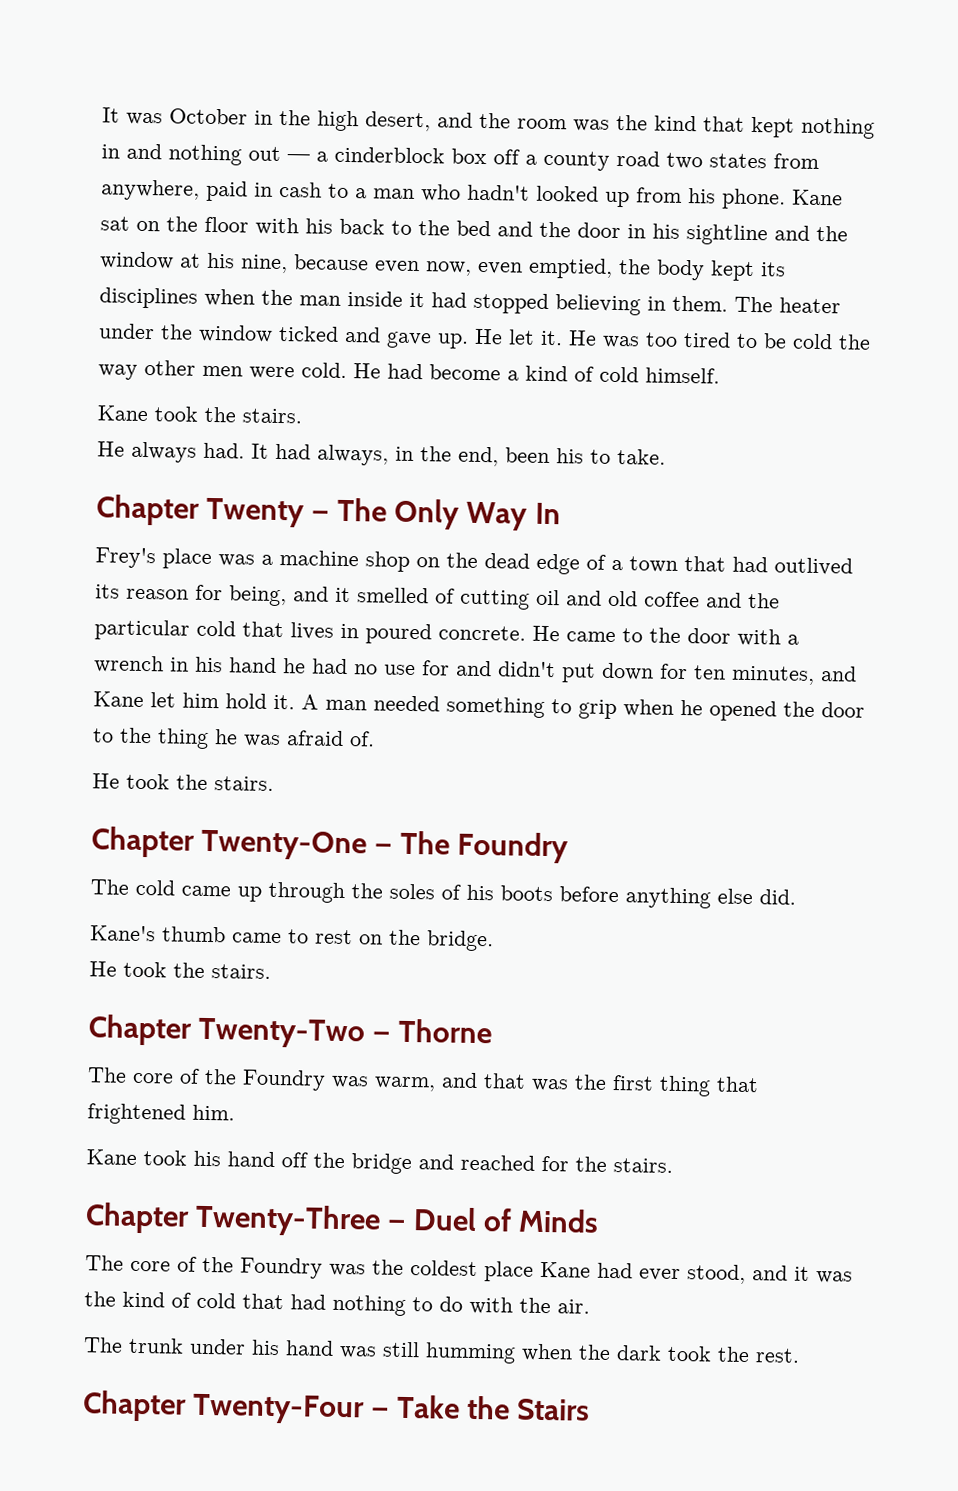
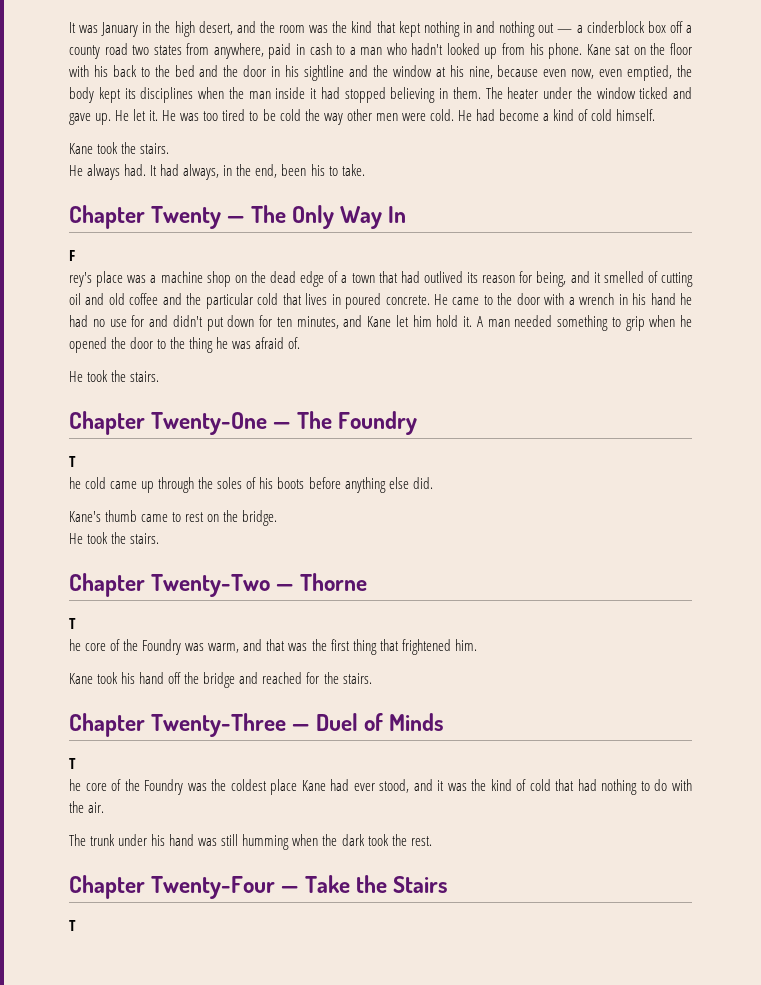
- It was October in the high desert, and the room was the kind that kept nothing in and nothing out — a cinderblock box off a county road two states from anywhere, paid in cash to a man who hadn't looked up from his phone.
+ It was January in the high desert, and the room was the kind that kept nothing in and nothing out — a cinderblock box off a county road two states from anywhere, paid in cash to a man who hadn't looked up from his phone.
- Frey's place was a machine shop on the dead edge of a town that had outlived its reason for being, and it smelled of cutting oil and old coffee and the particular cold that lives in poured concrete.
+ F
+ rey's place was a machine shop on the dead edge of a town that had outlived its reason for being, and it smelled of cutting oil and old coffee and the particular cold that lives in poured concrete.
  Chapter Twenty-One — The Foundry
- The cold came up through the soles of his boots before anything else did.
+ T
+ he cold came up through the soles of his boots before anything else did.
  Chapter Twenty-Two — Thorne
- The core of the Foundry was warm, and that was the first thing that frightened him.
+ T
+ he core of the Foundry was warm, and that was the first thing that frightened him.
  Chapter Twenty-Three — Duel of Minds
- The core of the Foundry was the coldest place Kane had ever stood, and it was the kind of cold that had nothing to do with the air.
+ T
+ he core of the Foundry was the coldest place Kane had ever stood, and it was the kind of cold that had nothing to do with the air.
  Chapter Twenty-Four — Take the Stairs
+ T

